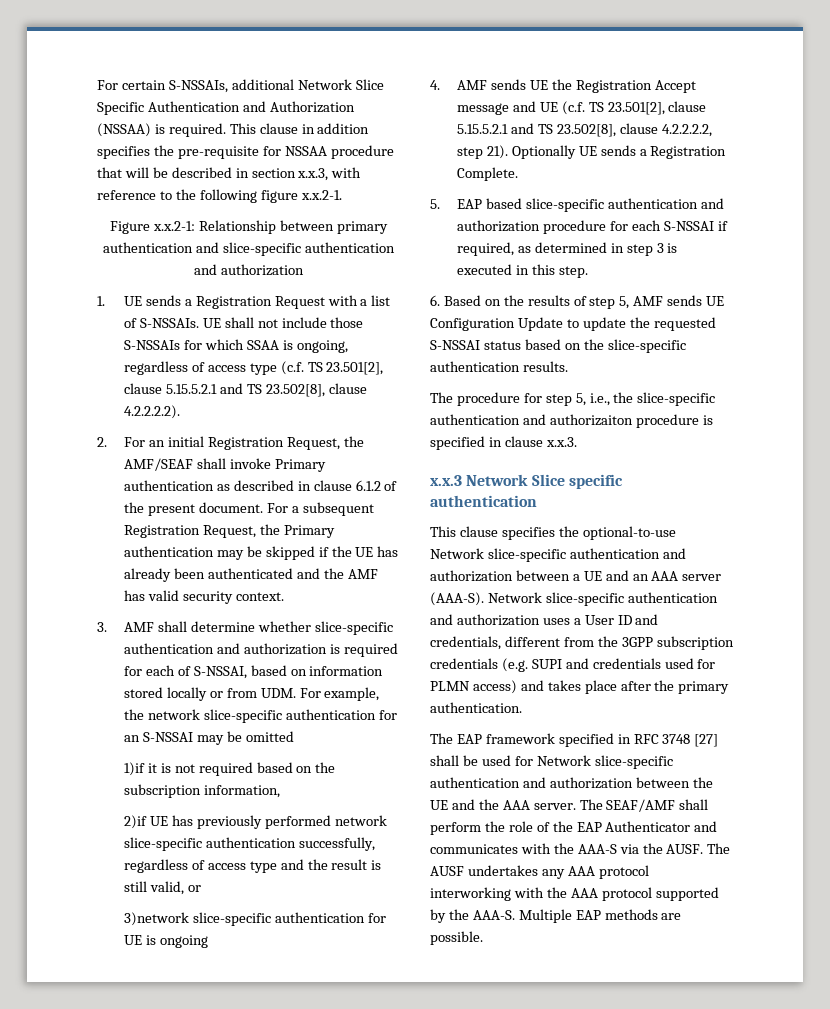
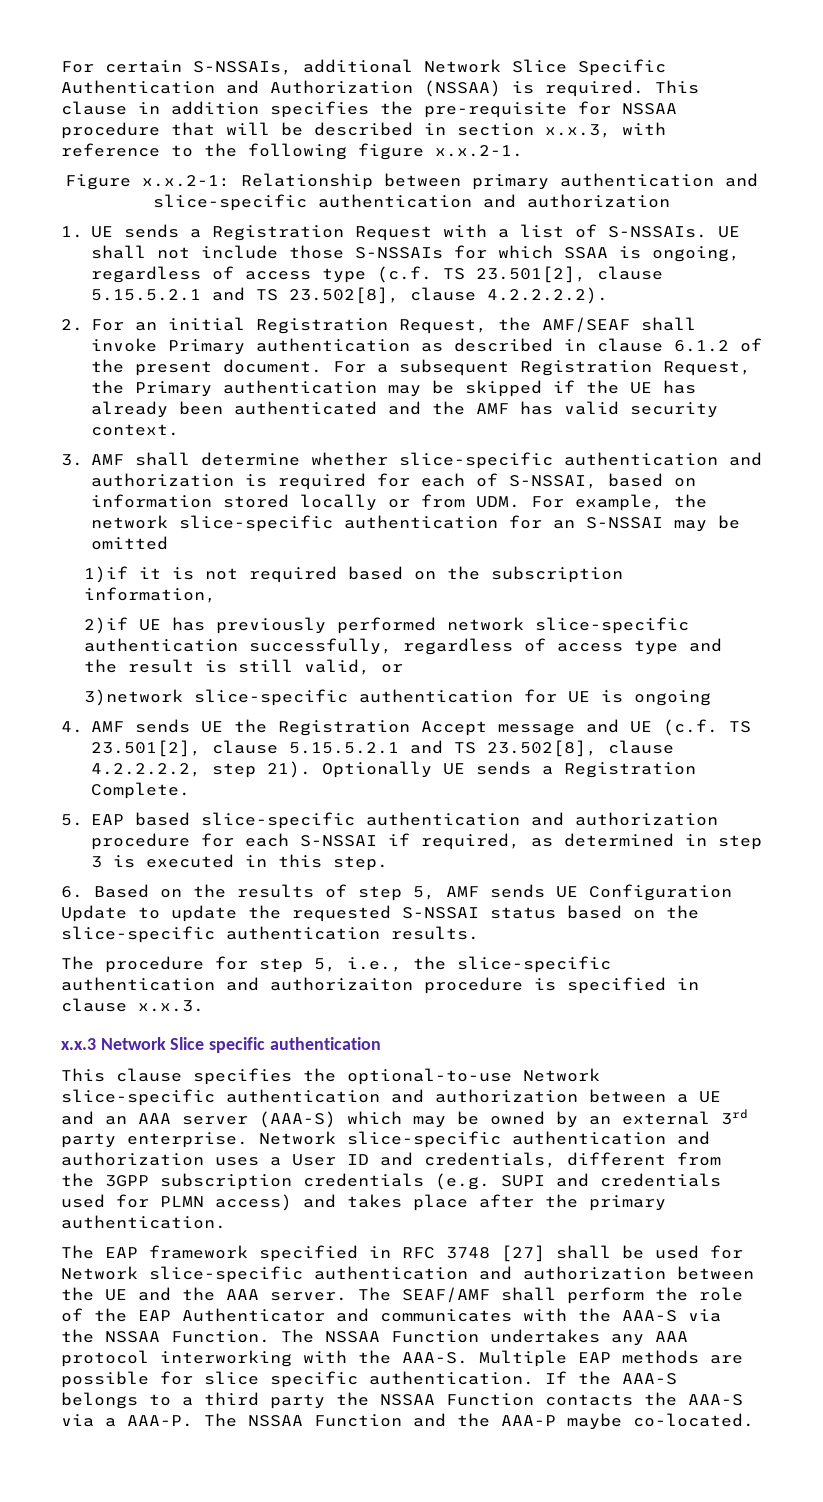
- This clause specifies the optional-to-use Network slice-specific authentication and authorization between a UE and an AAA server (AAA-S).
+ This clause specifies the optional-to-use Network slice-specific authentication and authorization between a UE and an AAA server (AAA-S) which may be owned by an external 3rd party enterprise.
- The SEAF/AMF shall perform the role of the EAP Authenticator and communicates with the AAA-S via the AUSF. The AUSF undertakes any AAA protocol interworking with the AAA protocol supported by the AAA-S.
+ The SEAF/AMF shall perform the role of the EAP Authenticator and communicates with the AAA-S via the NSSAA Function. The NSSAA Function undertakes any AAA protocol interworking with the AAA-S.
- Multiple EAP methods are possible.
+ Multiple EAP methods are possible for slice specific authentication. If the AAA-S belongs to a third party the NSSAA Function contacts the AAA-S via a AAA-P. The NSSAA Function and the AAA-P maybe co-located.

